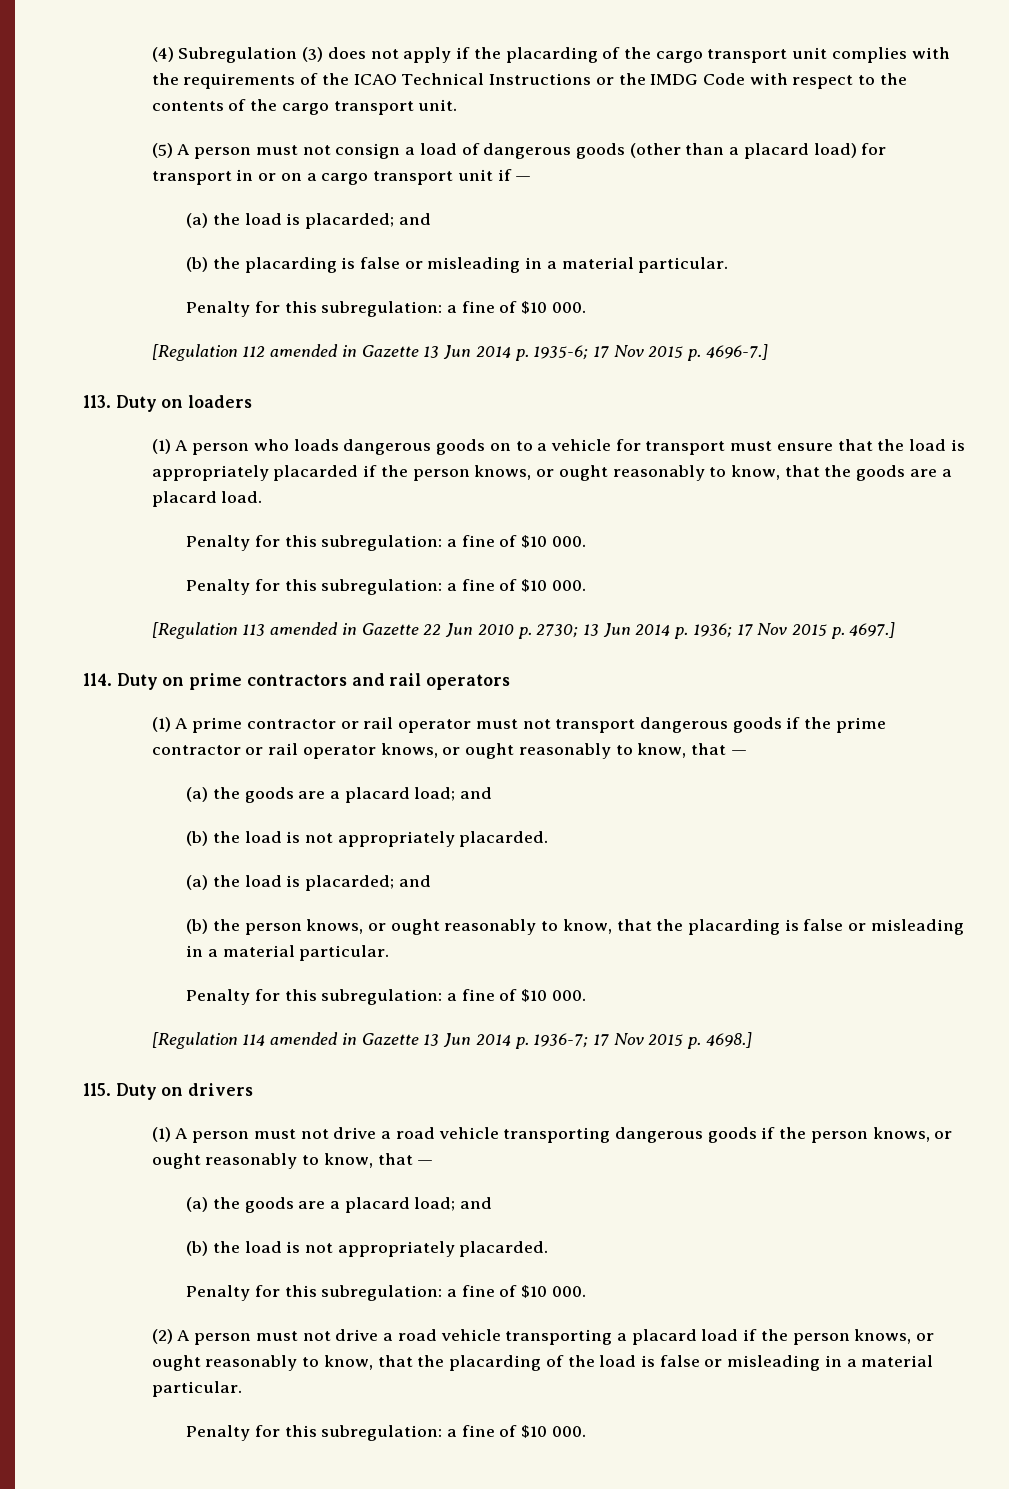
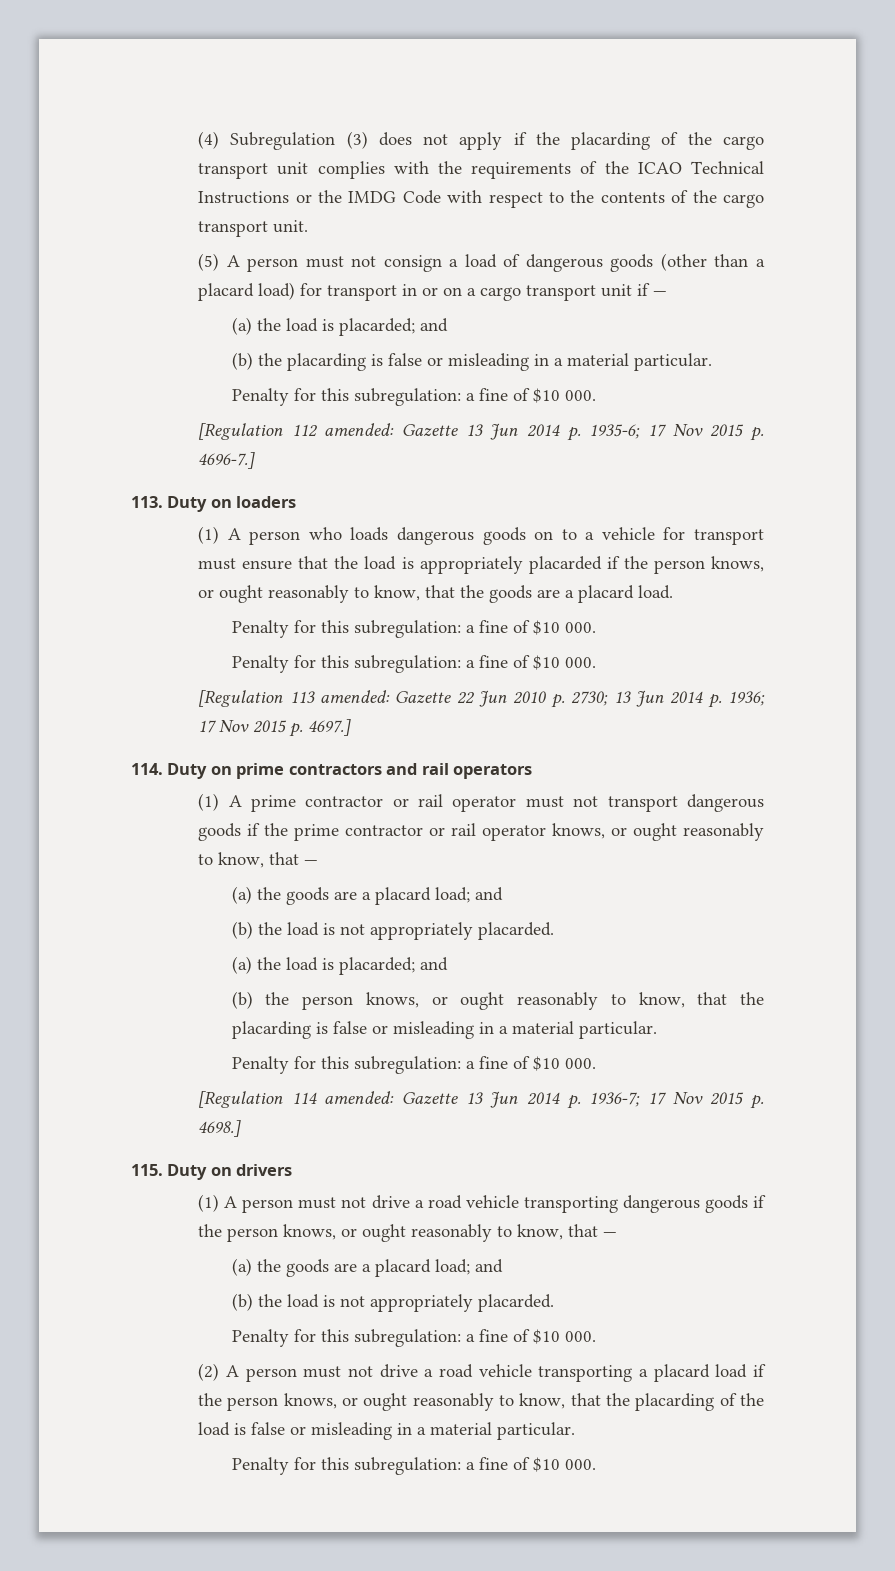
- [Regulation 112 amended in Gazette 13 Jun 2014 p. 1935-6; 17 Nov 2015 p. 4696-7.]
+ [Regulation 112 amended: Gazette 13 Jun 2014 p. 1935-6; 17 Nov 2015 p. 4696-7.]
- [Regulation 113 amended in Gazette 22 Jun 2010 p. 2730; 13 Jun 2014 p. 1936; 17 Nov 2015 p. 4697.]
+ [Regulation 113 amended: Gazette 22 Jun 2010 p. 2730; 13 Jun 2014 p. 1936; 17 Nov 2015 p. 4697.]
- [Regulation 114 amended in Gazette 13 Jun 2014 p. 1936-7; 17 Nov 2015 p. 4698.]
+ [Regulation 114 amended: Gazette 13 Jun 2014 p. 1936-7; 17 Nov 2015 p. 4698.]

